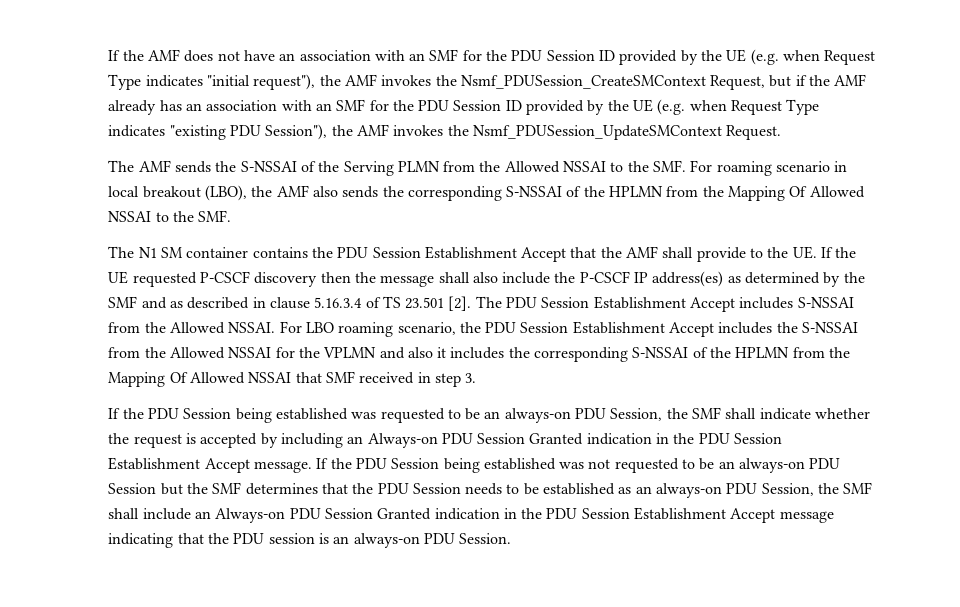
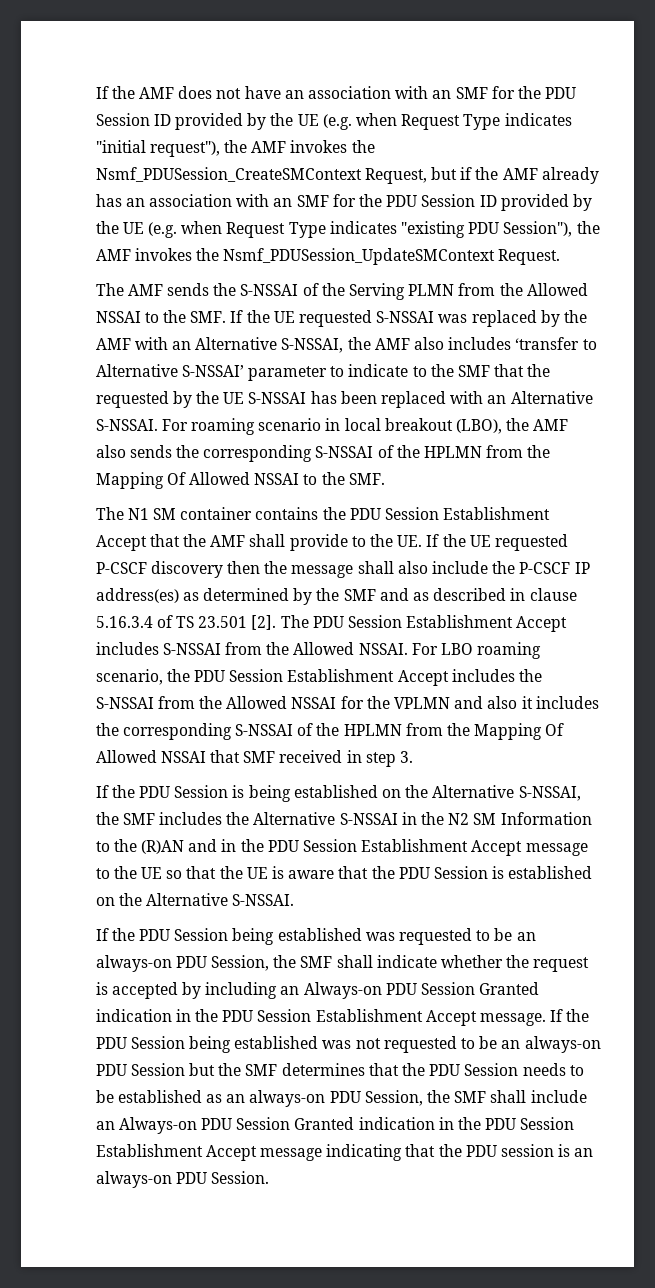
- The AMF sends the S-NSSAI of the Serving PLMN from the Allowed NSSAI to the SMF. For roaming scenario in local breakout (LBO), the AMF also sends the corresponding S-NSSAI of the HPLMN from the Mapping Of Allowed NSSAI to the SMF.
+ The AMF sends the S-NSSAI of the Serving PLMN from the Allowed NSSAI to the SMF. If the UE requested S-NSSAI was replaced by the AMF with an Alternative S-NSSAI, the AMF also includes ‘transfer to Alternative S-NSSAI’ parameter to indicate to the SMF that the requested by the UE S-NSSAI has been replaced with an Alternative S-NSSAI. For roaming scenario in local breakout (LBO), the AMF also sends the corresponding S-NSSAI of the HPLMN from the Mapping Of Allowed NSSAI to the SMF.
+ If the PDU Session is being established on the Alternative S-NSSAI, the SMF includes the Alternative S-NSSAI in the N2 SM Information to the (R)AN and in the PDU Session Establishment Accept message to the UE so that the UE is aware that the PDU Session is established on the Alternative S-NSSAI.

